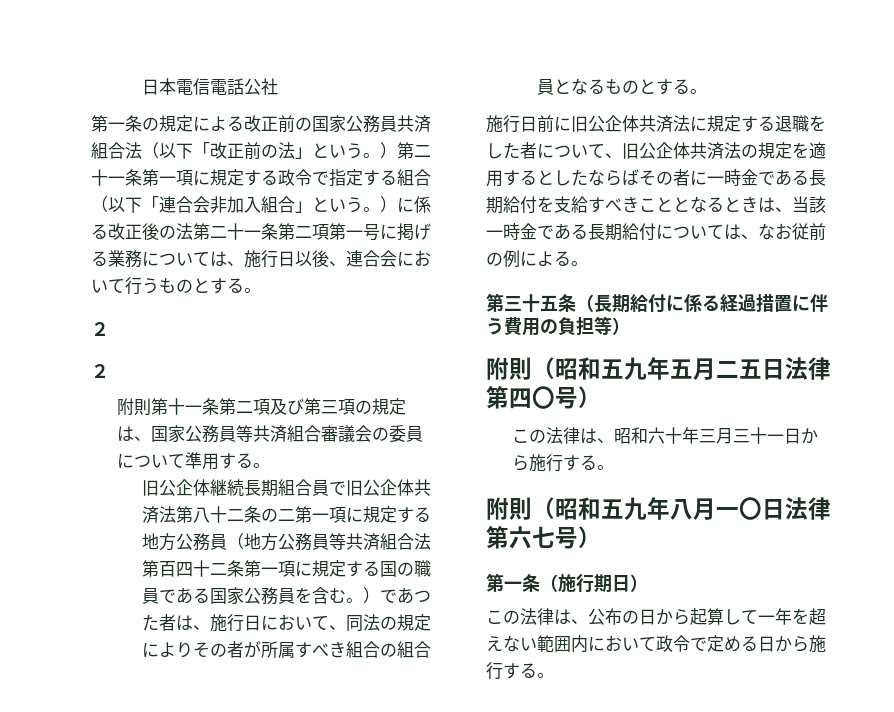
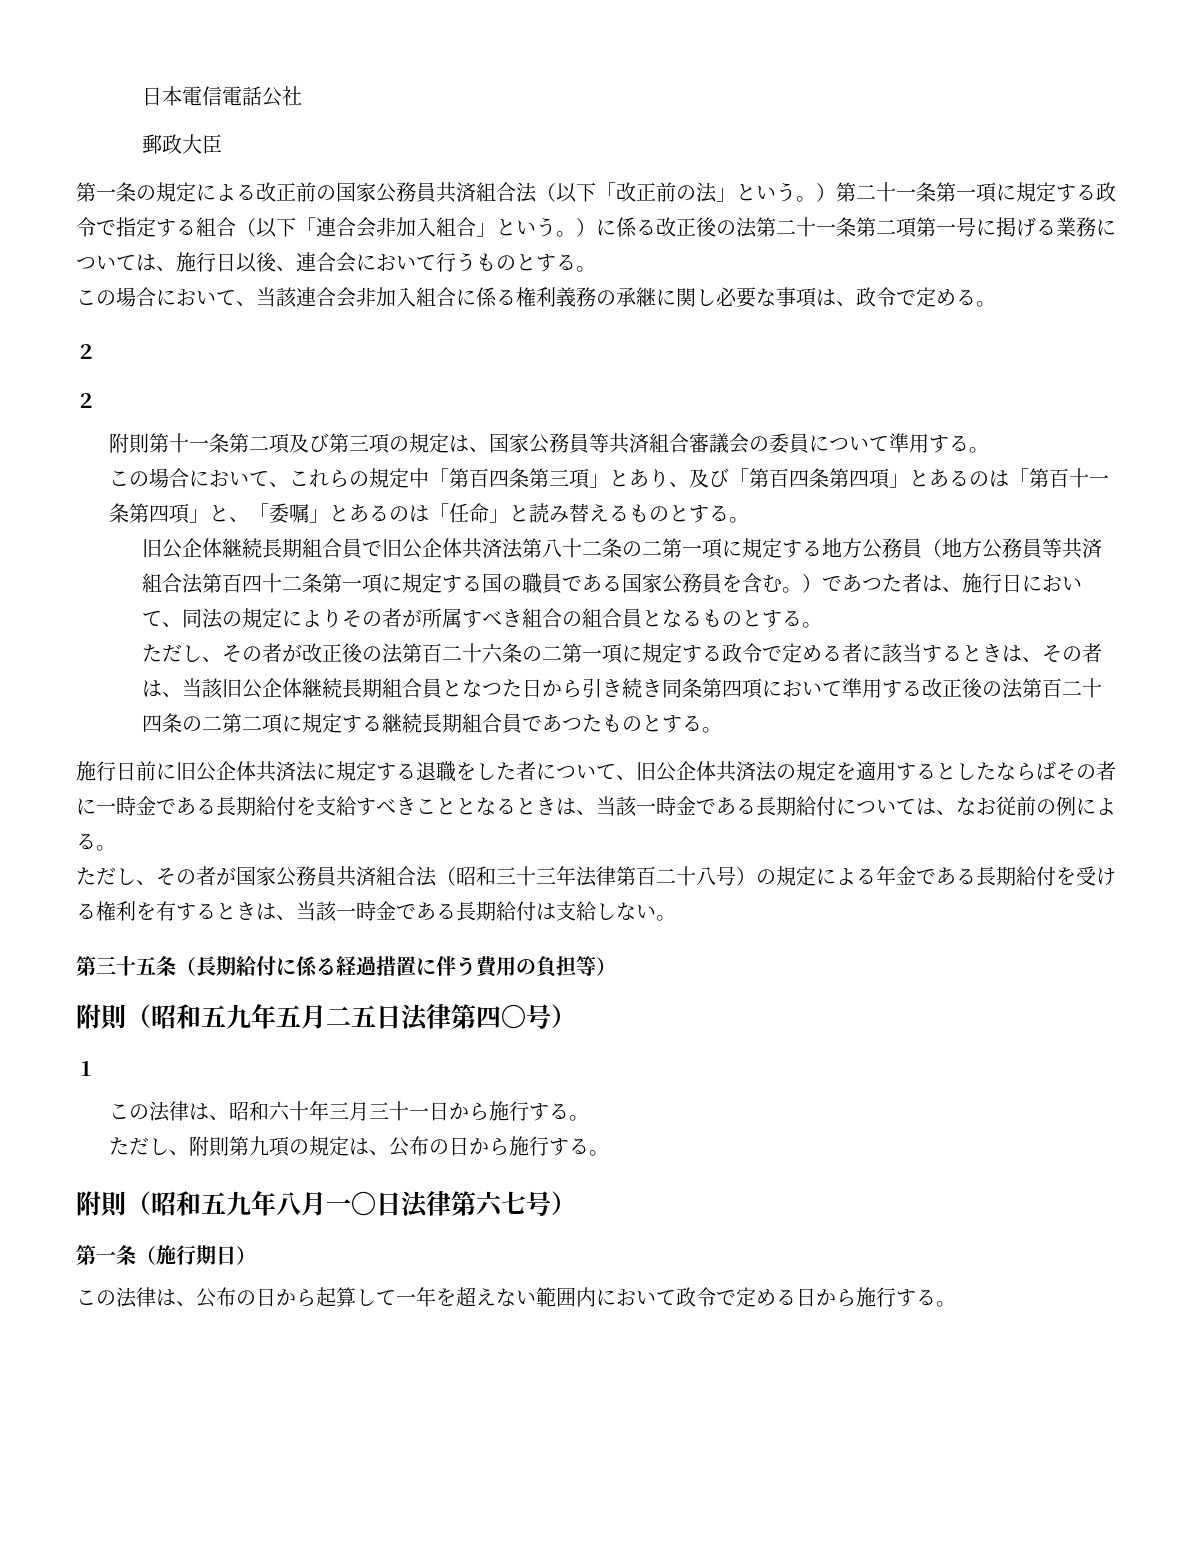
+ 郵政大臣
+ この場合において、当該連合会非加入組合に係る権利義務の承継に関し必要な事項は、政令で定める。
+ この場合において、これらの規定中「第百四条第三項」とあり、及び「第百四条第四項」とあるのは「第百十一条第四項」と、「委嘱」とあるのは「任命」と読み替えるものとする。
+ ただし、その者が改正後の法第百二十六条の二第一項に規定する政令で定める者に該当するときは、その者は、当該旧公企体継続長期組合員となつた日から引き続き同条第四項において準用する改正後の法第百二十四条の二第二項に規定する継続長期組合員であつたものとする。
+ ただし、その者が国家公務員共済組合法（昭和三十三年法律第百二十八号）の規定による年金である長期給付を受ける権利を有するときは、当該一時金である長期給付は支給しない。
+ １
+ ただし、附則第九項の規定は、公布の日から施行する。

